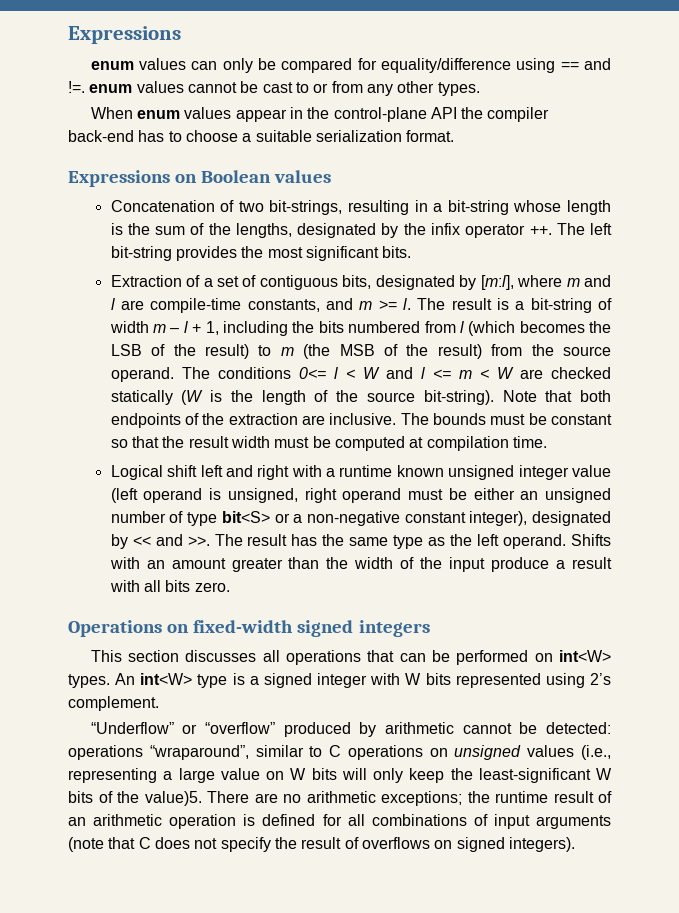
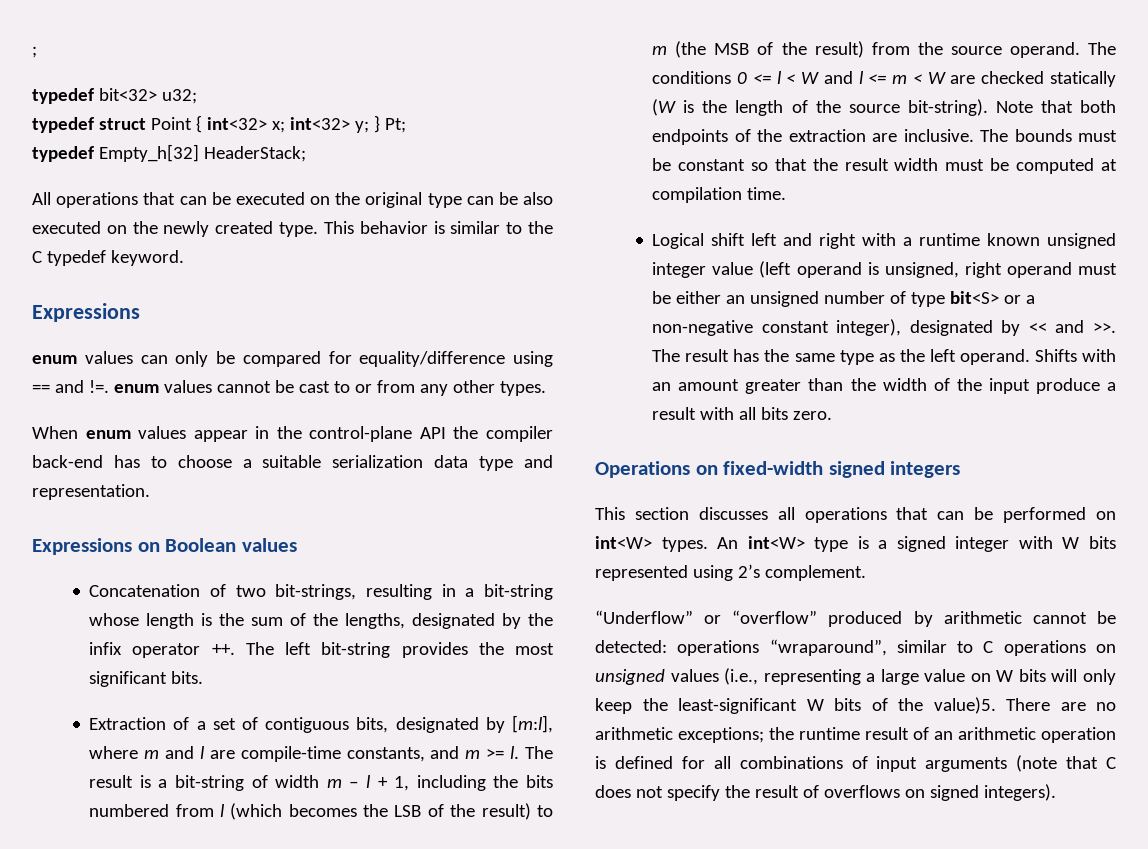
+ ;
+ typedef bit<32> u32;
+ typedef struct Point { int<32> x; int<32> y; } Pt;
+ typedef Empty_h[32] HeaderStack;
+ All operations that can be executed on the original type can be also executed on the newly created type. This behavior is similar to the C typedef keyword.
- When enum values appear in the control-plane API the compiler back-end has to choose a suitable serialization format.
+ When enum values appear in the control-plane API the compiler back-end has to choose a suitable serialization data type and representation.
- The conditions 0<= l < W and l <= m < W are checked statically (W is the length of the source bit-string).
+ The conditions 0 <= l < W and l <= m < W are checked statically (W is the length of the source bit-string).

